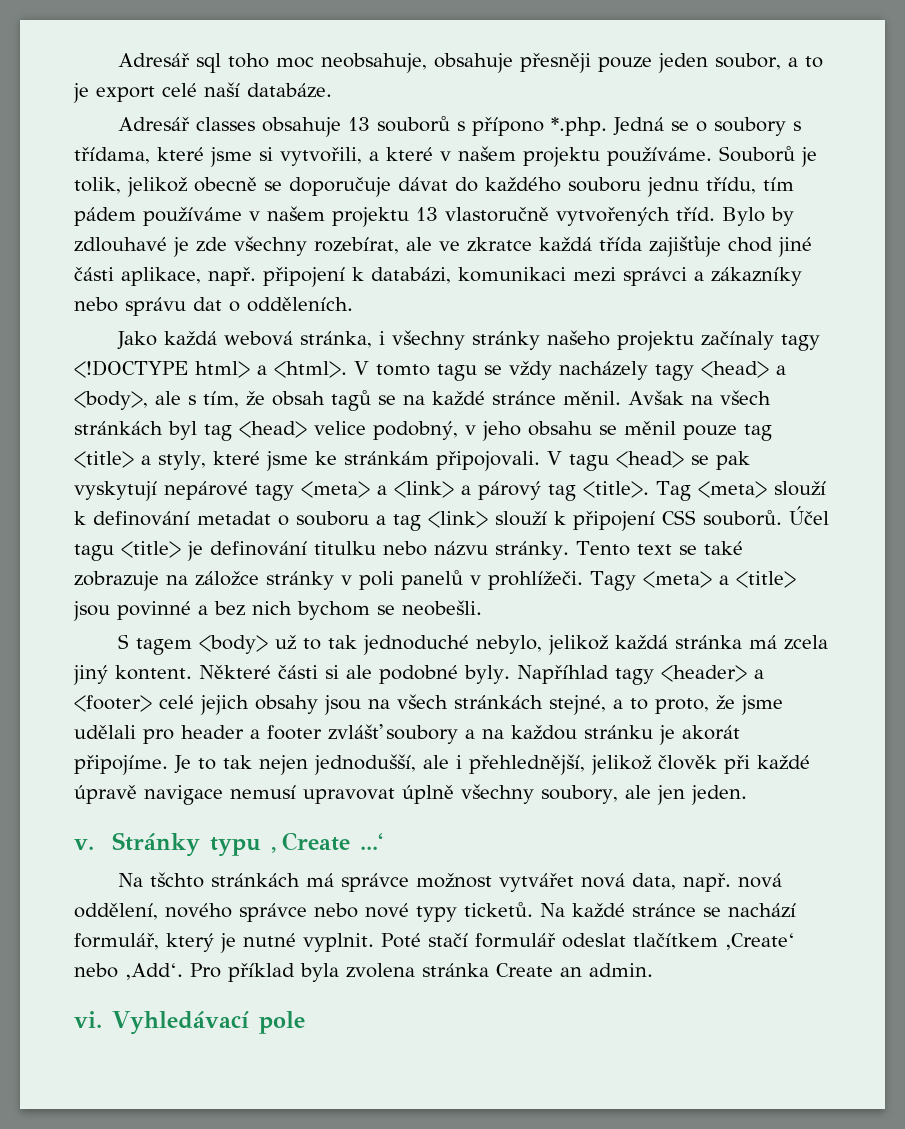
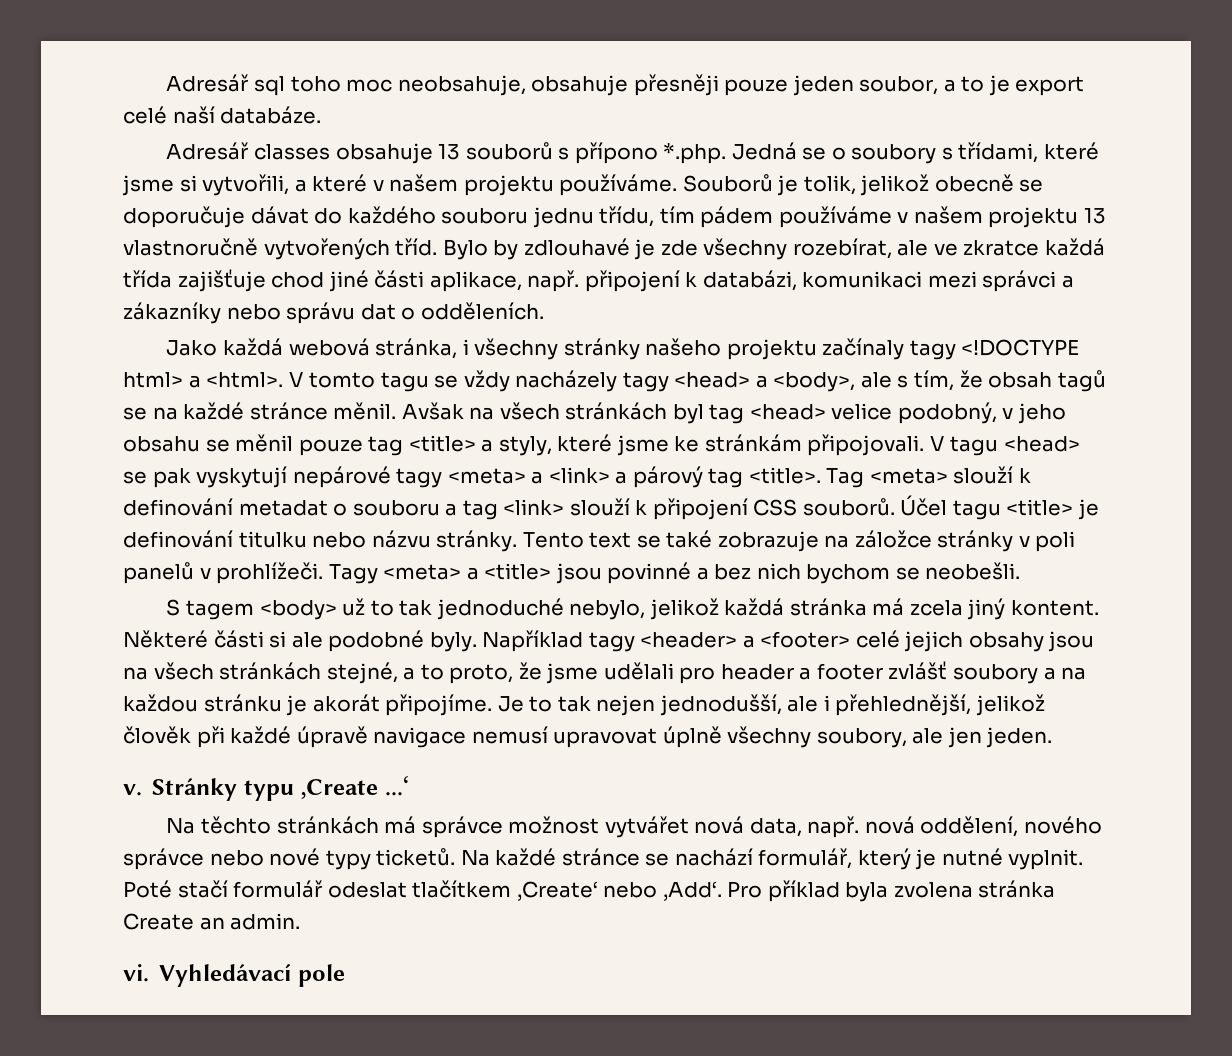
- Adresář classes obsahuje 13 souborů s přípono *.php. Jedná se o soubory s třídama, které jsme si vytvořili, a které v našem projektu používáme.
+ Adresář classes obsahuje 13 souborů s přípono *.php. Jedná se o soubory s třídami, které jsme si vytvořili, a které v našem projektu používáme.
- Souborů je tolik, jelikož obecně se doporučuje dávat do každého souboru jednu třídu, tím pádem používáme v našem projektu 13 vlastoručně vytvořených tříd.
+ Souborů je tolik, jelikož obecně se doporučuje dávat do každého souboru jednu třídu, tím pádem používáme v našem projektu 13 vlastnoručně vytvořených tříd.
- Napříhlad tagy <header> a <footer> celé jejich obsahy jsou na všech stránkách stejné, a to proto, že jsme udělali pro header a footer zvlášť soubory a na každou stránku je akorát připojíme.
+ Například tagy <header> a <footer> celé jejich obsahy jsou na všech stránkách stejné, a to proto, že jsme udělali pro header a footer zvlášť soubory a na každou stránku je akorát připojíme.
- Na tšchto stránkách má správce možnost vytvářet nová data, např. nová oddělení, nového správce nebo nové typy ticketů.
+ Na těchto stránkách má správce možnost vytvářet nová data, např. nová oddělení, nového správce nebo nové typy ticketů.

